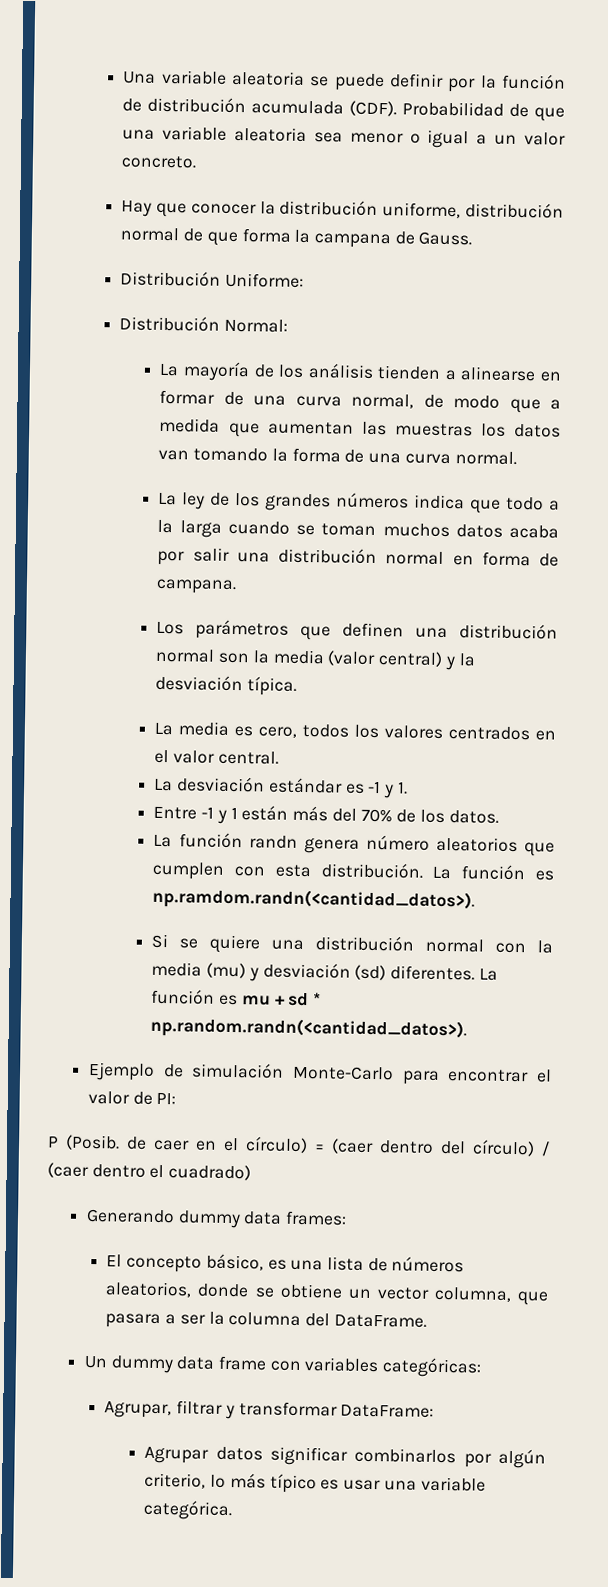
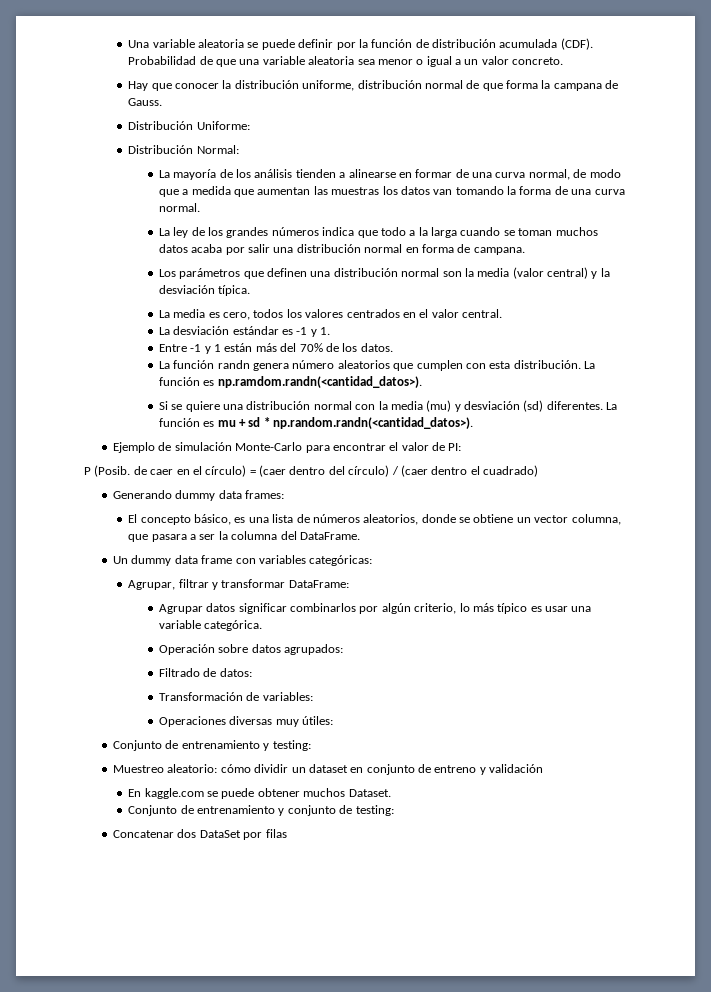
+ Operación sobre datos agrupados:
+ Filtrado de datos:
+ Transformación de variables:
+ Operaciones diversas muy útiles:
+ Conjunto de entrenamiento y testing:
+ Muestreo aleatorio: cómo dividir un dataset en conjunto de entreno y validación
+ En kaggle.com se puede obtener muchos Dataset.
+ Conjunto de entrenamiento y conjunto de testing:
+ Concatenar dos DataSet por filas

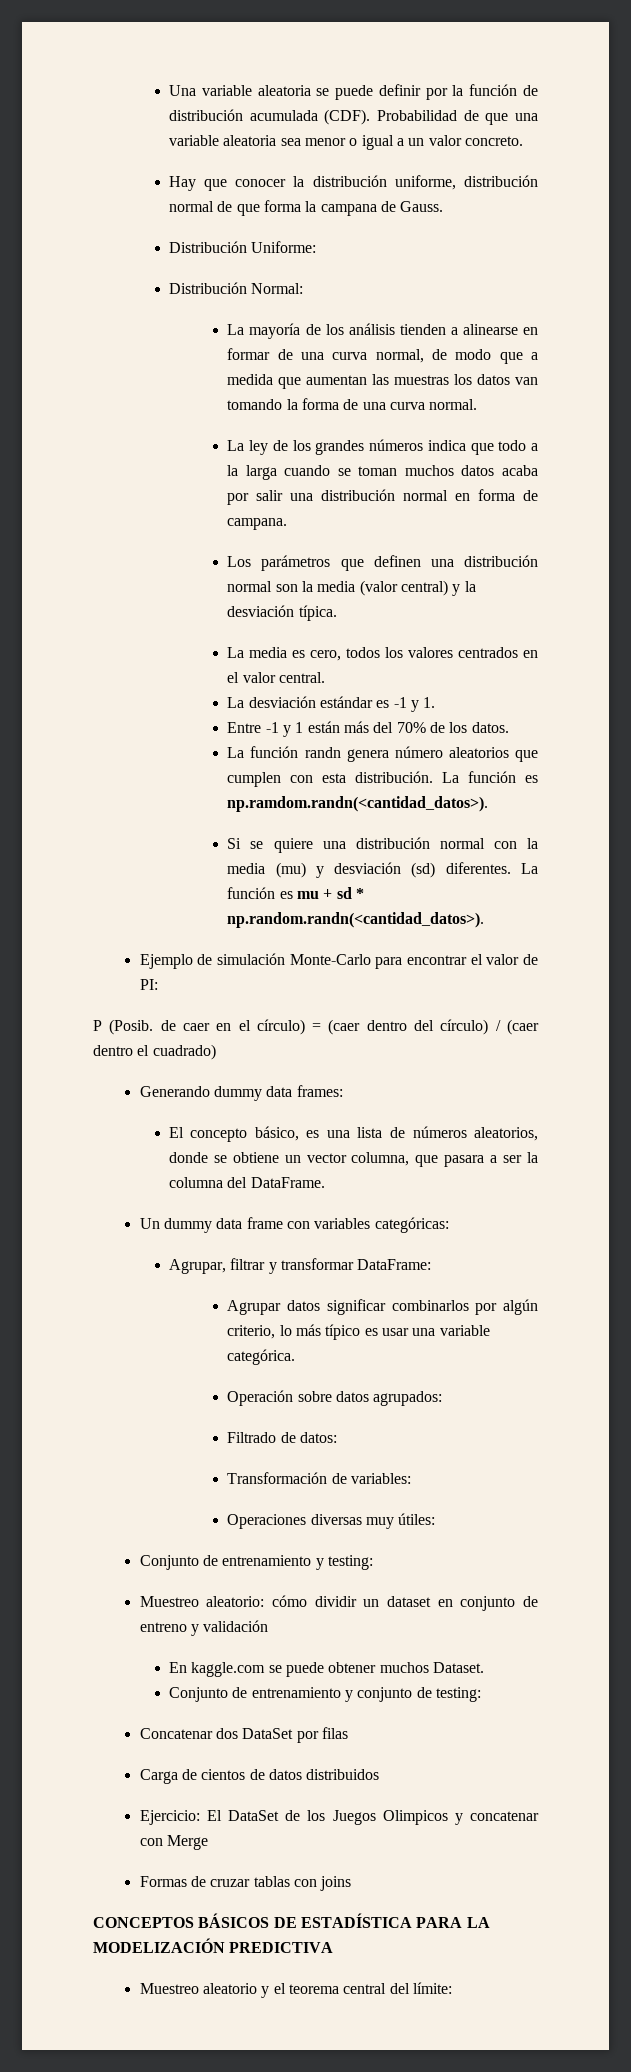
+ Carga de cientos de datos distribuidos
+ Ejercicio: El DataSet de los Juegos Olimpicos y concatenar con Merge
+ Formas de cruzar tablas con joins
+ CONCEPTOS BÁSICOS DE ESTADÍSTICA PARA LA MODELIZACIÓN PREDICTIVA
+ Muestreo aleatorio y el teorema central del límite:

